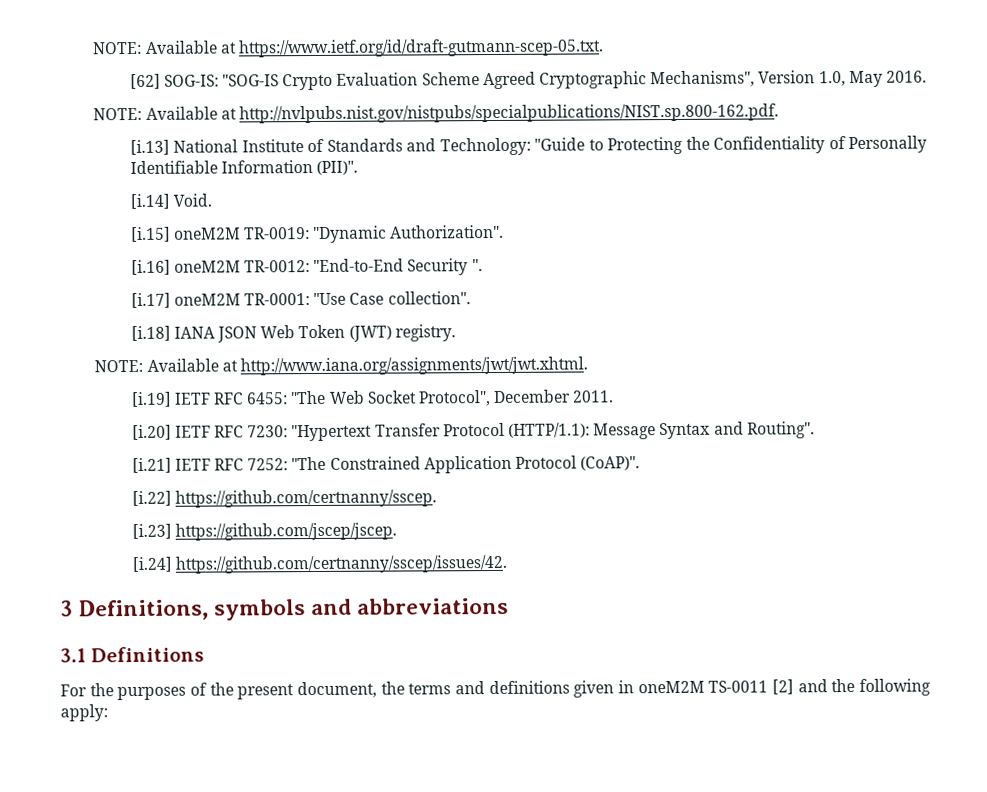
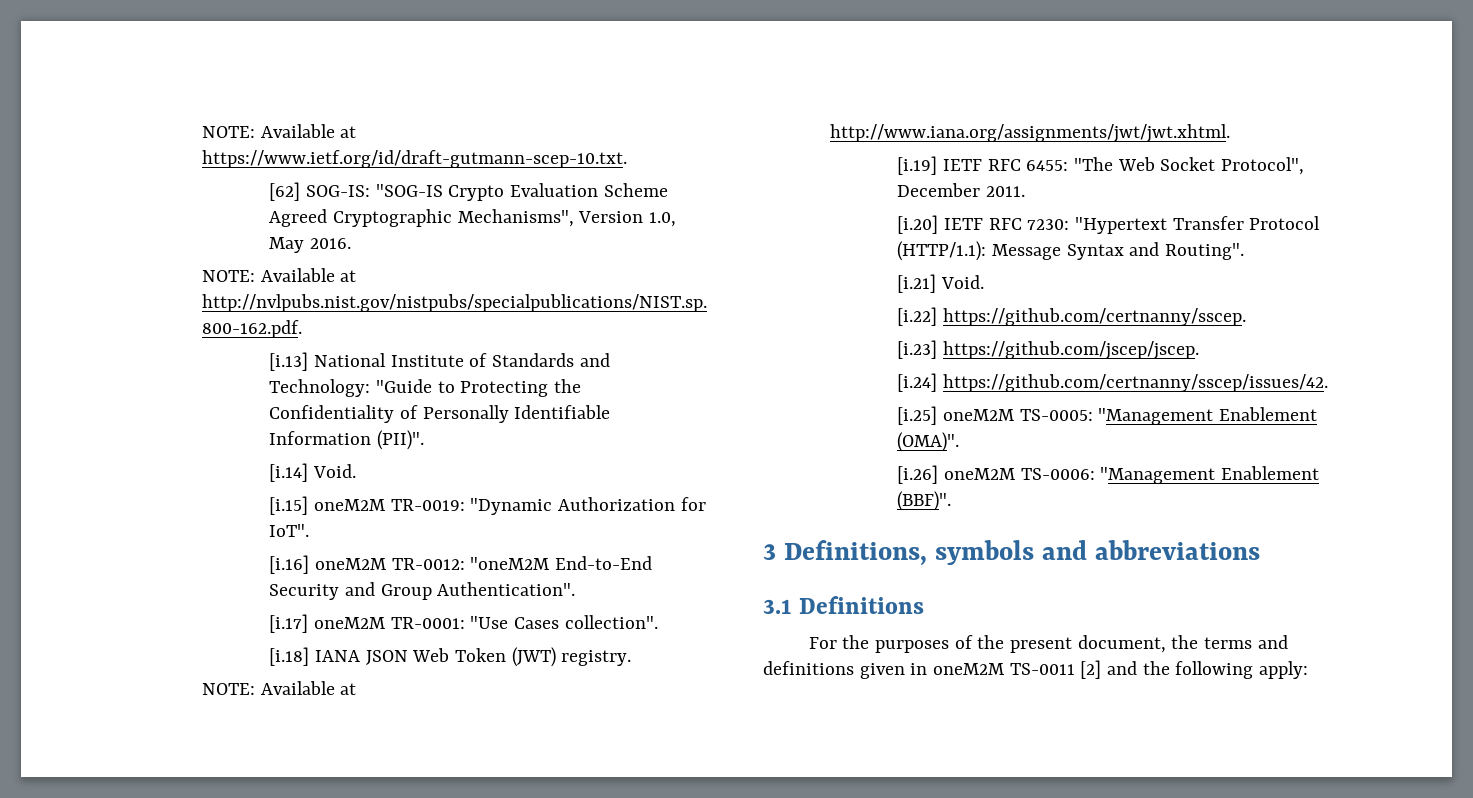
- NOTE: Available at https://www.ietf.org/id/draft-gutmann-scep-05.txt.
+ NOTE: Available at https://www.ietf.org/id/draft-gutmann-scep-10.txt.
- [i.15] oneM2M TR-0019: "Dynamic Authorization".
+ [i.15] oneM2M TR-0019: "Dynamic Authorization for IoT".
- [i.16] oneM2M TR-0012: "End-to-End Security ".
+ [i.16] oneM2M TR-0012: "oneM2M End-to-End Security and Group Authentication".
- [i.17] oneM2M TR-0001: "Use Case collection".
+ [i.17] oneM2M TR-0001: "Use Cases collection".
- [i.21] IETF RFC 7252: "The Constrained Application Protocol (CoAP)".
+ [i.21] Void.
+ [i.25] oneM2M TS-0005: "Management Enablement (OMA)".
+ [i.26] oneM2M TS-0006: "Management Enablement (BBF)".

